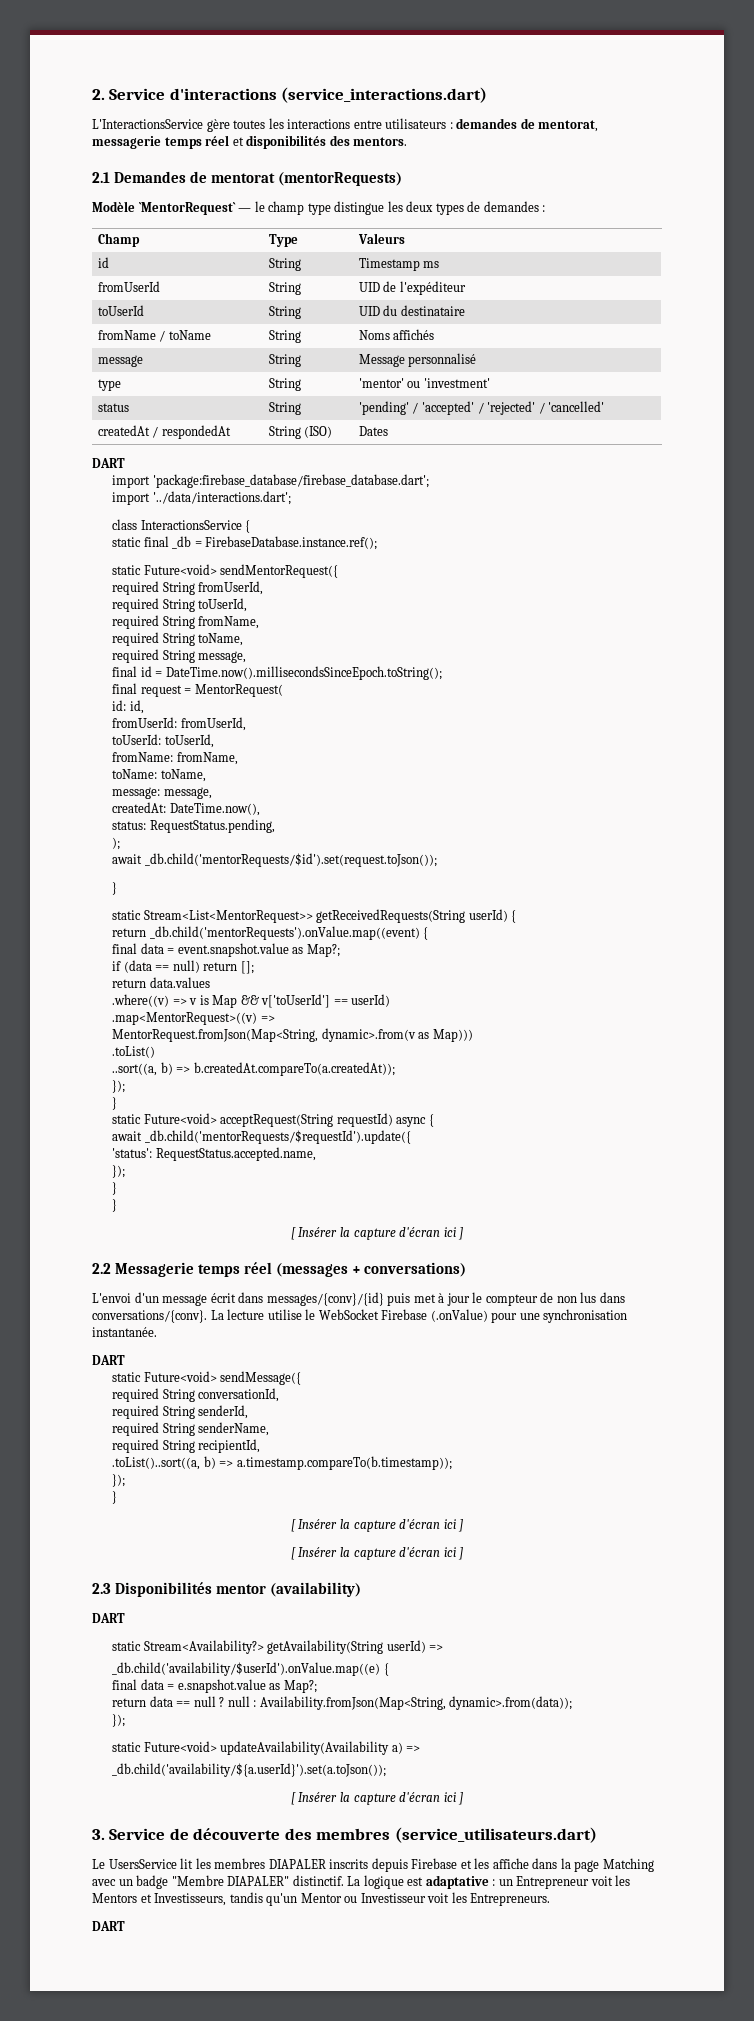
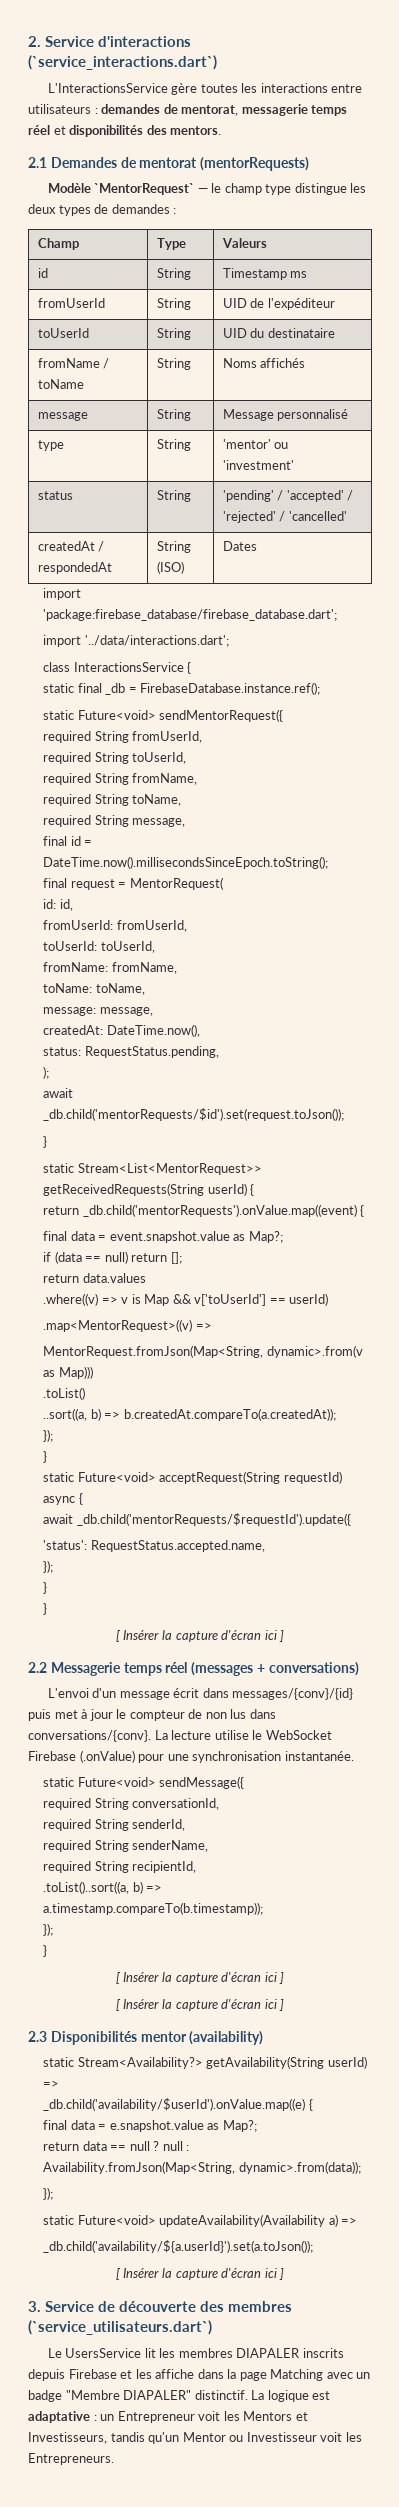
- 2. Service d'interactions (service_interactions.dart)
+ 2. Service d'interactions (`service_interactions.dart`)
  createdAt / respondedAt | String (ISO) | Dates
- DART
  La lecture utilise le WebSocket Firebase (.onValue) pour une synchronisation instantanée.
- DART
  2.3 Disponibilités mentor (availability)
- DART
- 3. Service de découverte des membres (service_utilisateurs.dart)
+ 3. Service de découverte des membres (`service_utilisateurs.dart`)
  La logique est adaptative : un Entrepreneur voit les Mentors et Investisseurs, tandis qu'un Mentor ou Investisseur voit les Entrepreneurs.
- DART

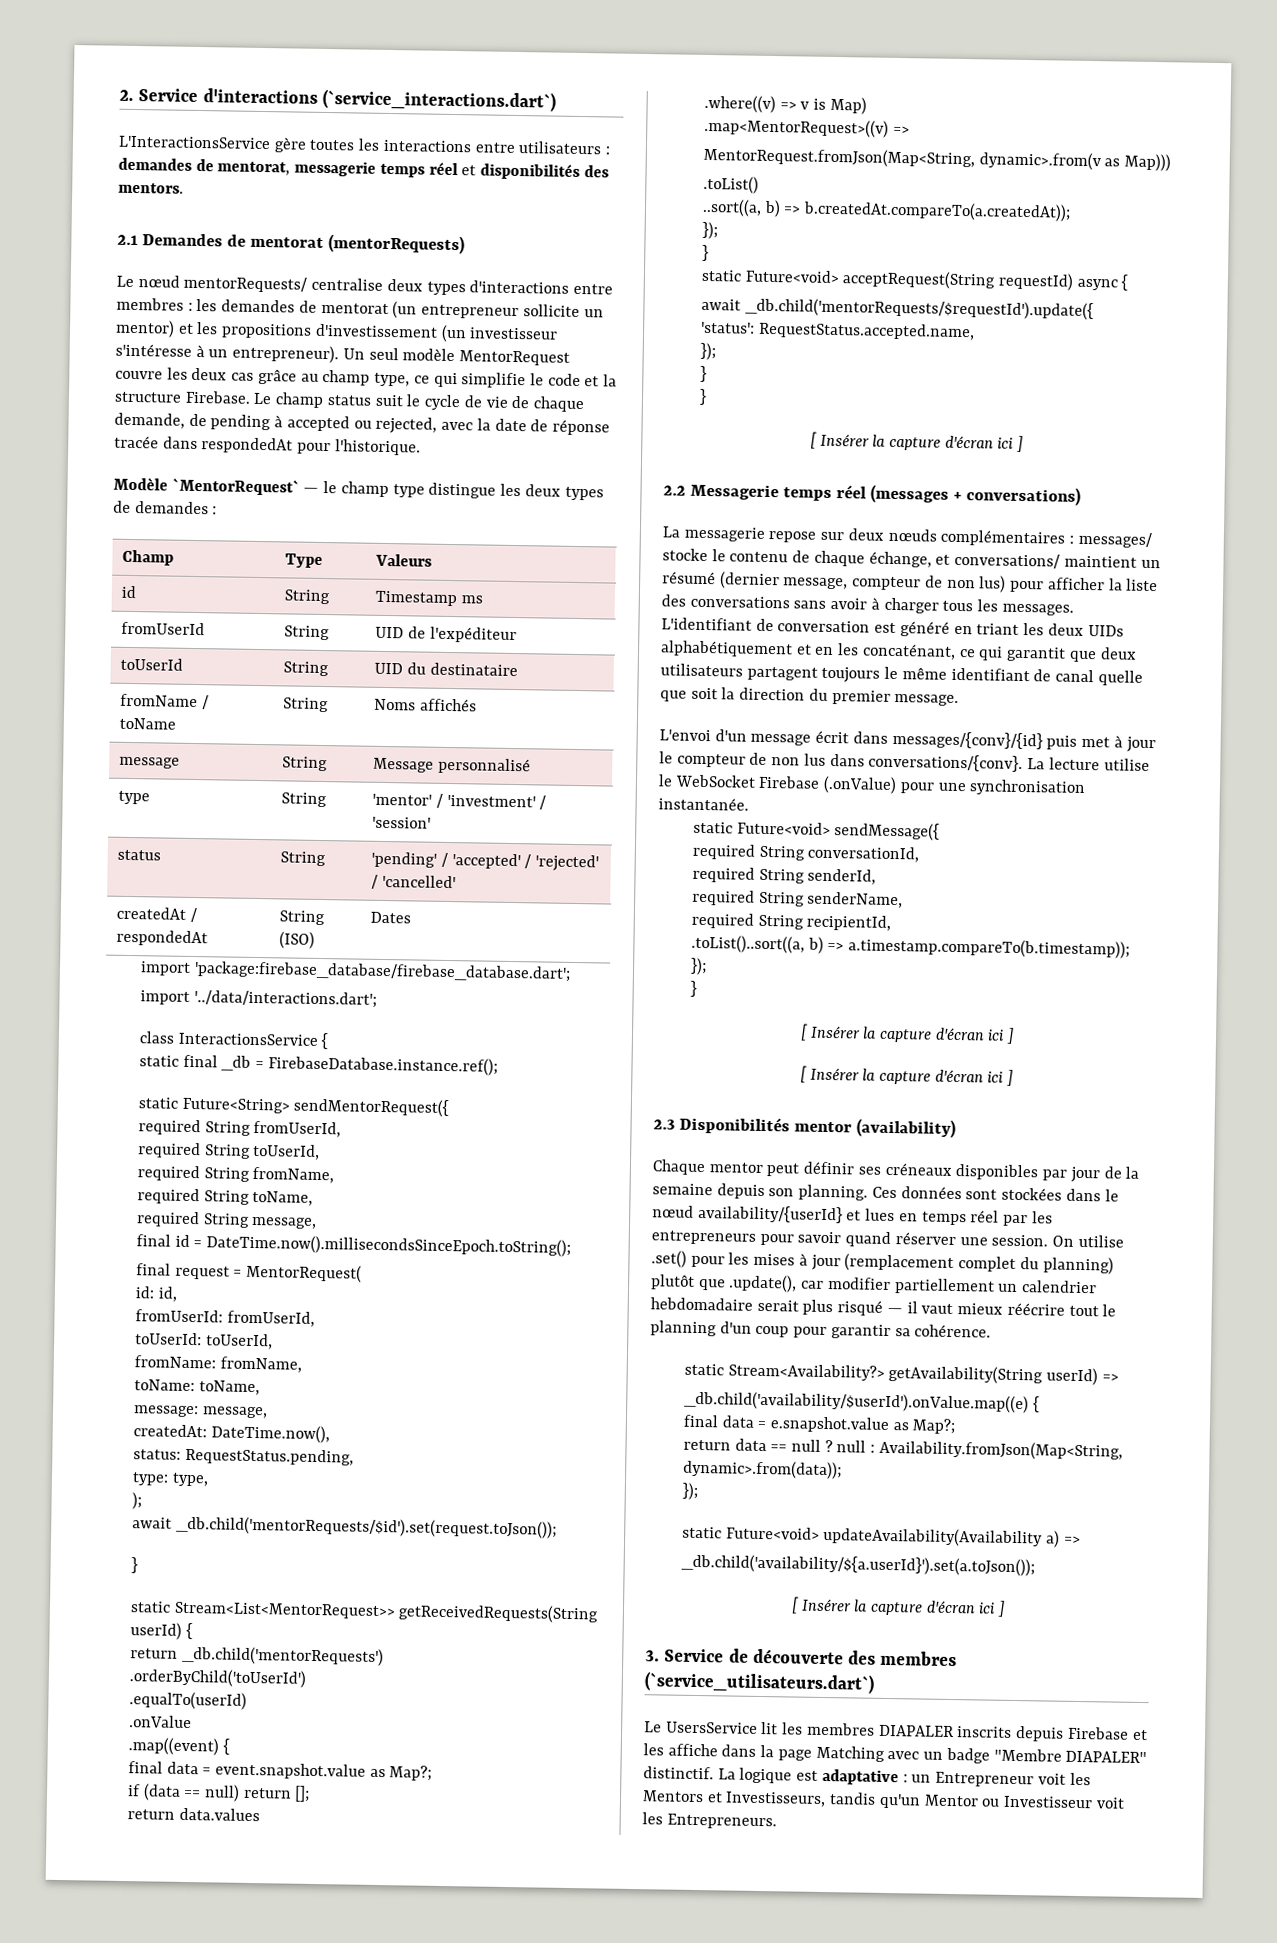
+ Le nœud mentorRequests/ centralise deux types d'interactions entre membres : les demandes de mentorat (un entrepreneur sollicite un mentor) et les propositions d'investissement (un investisseur s'intéresse à un entrepreneur). Un seul modèle MentorRequest couvre les deux cas grâce au champ type, ce qui simplifie le code et la structure Firebase. Le champ status suit le cycle de vie de chaque demande, de pending à accepted ou rejected, avec la date de réponse tracée dans respondedAt pour l'historique.
- type | String | 'mentor' ou 'investment'
+ type | String | 'mentor' / 'investment' / 'session'
- static Future<void> sendMentorRequest({
+ static Future<String> sendMentorRequest({
+ type: type,
- return _db.child('mentorRequests').onValue.map((event) {
+ return _db.child('mentorRequests')
+ .orderByChild('toUserId')
+ .equalTo(userId)
+ .onValue
+ .map((event) {
- .where((v) => v is Map && v['toUserId'] == userId)
+ .where((v) => v is Map)
+ La messagerie repose sur deux nœuds complémentaires : messages/ stocke le contenu de chaque échange, et conversations/ maintient un résumé (dernier message, compteur de non lus) pour afficher la liste des conversations sans avoir à charger tous les messages. L'identifiant de conversation est généré en triant les deux UIDs alphabétiquement et en les concaténant, ce qui garantit que deux utilisateurs partagent toujours le même identifiant de canal quelle que soit la direction du premier message.
+ Chaque mentor peut définir ses créneaux disponibles par jour de la semaine depuis son planning. Ces données sont stockées dans le nœud availability/{userId} et lues en temps réel par les entrepreneurs pour savoir quand réserver une session. On utilise .set() pour les mises à jour (remplacement complet du planning) plutôt que .update(), car modifier partiellement un calendrier hebdomadaire serait plus risqué — il vaut mieux réécrire tout le planning d'un coup pour garantir sa cohérence.

